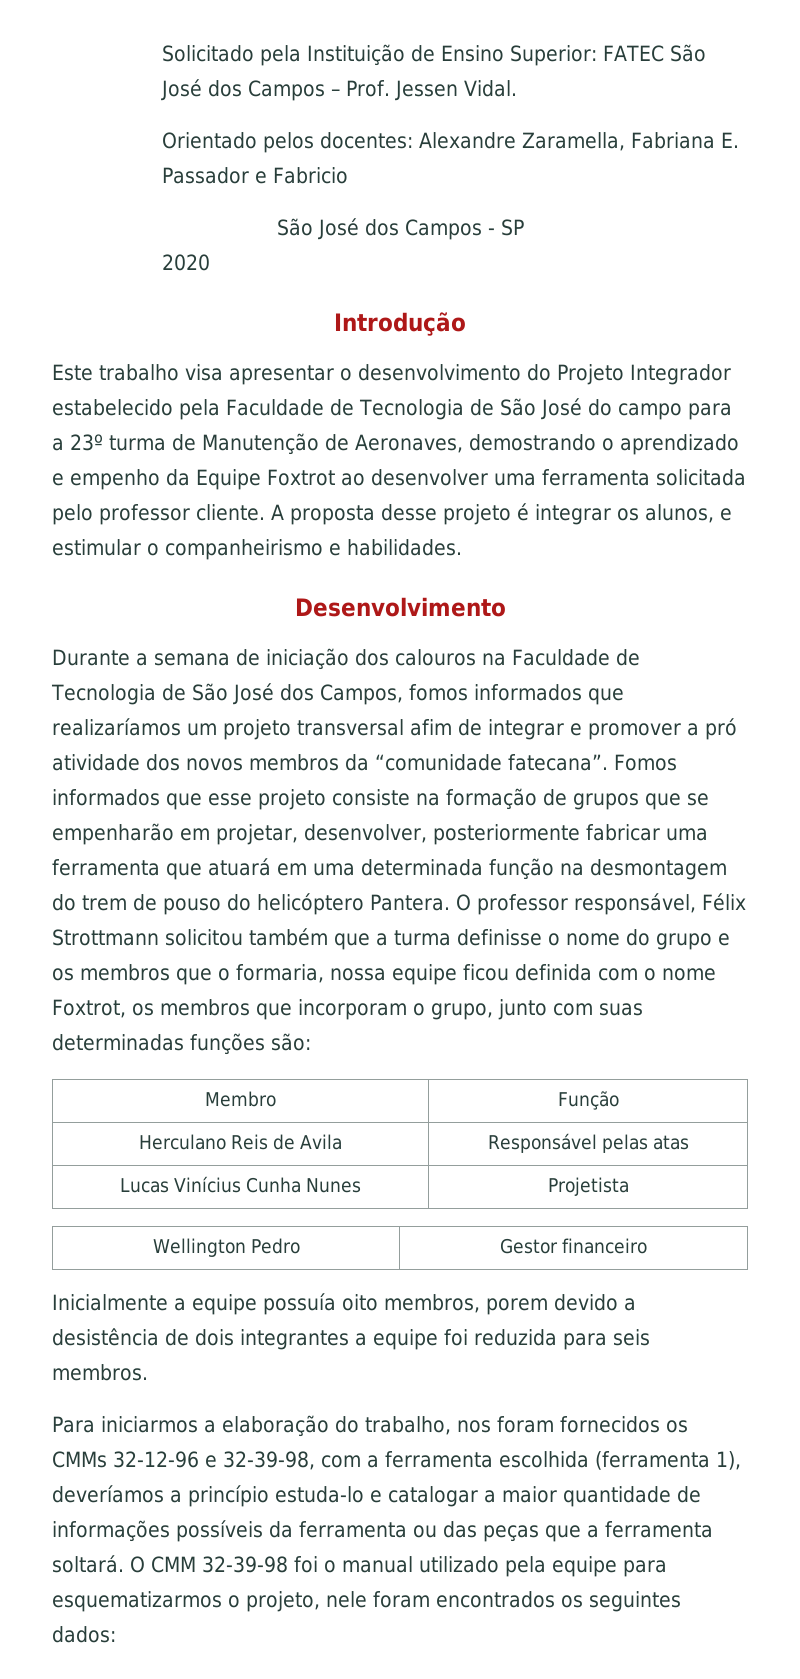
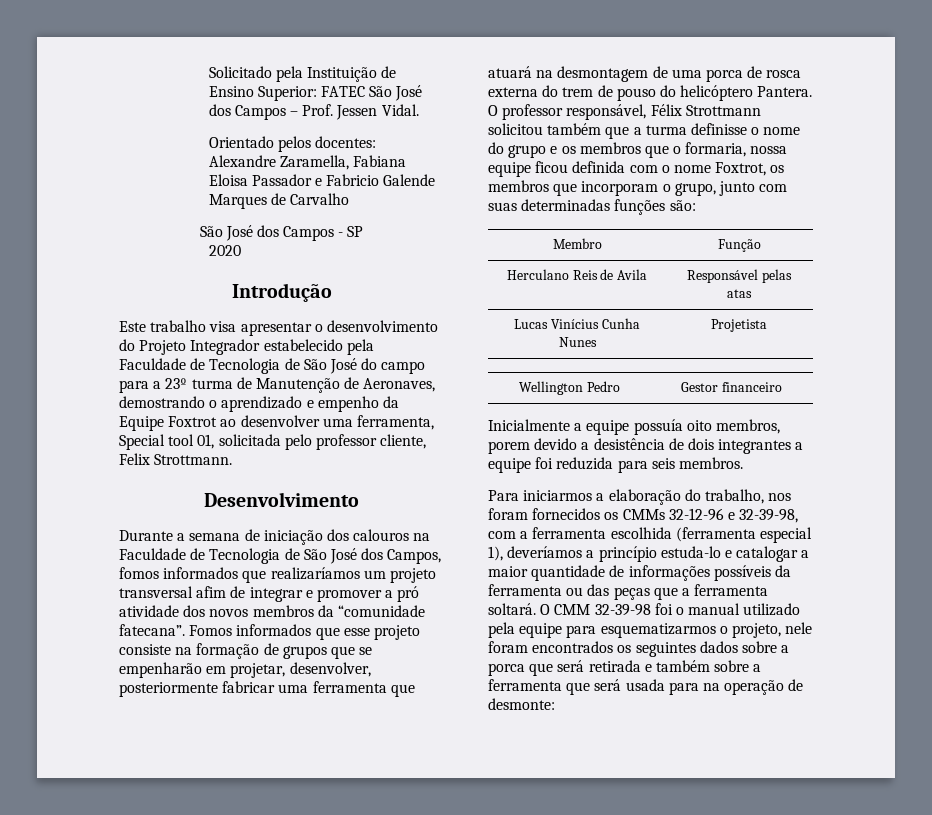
- Orientado pelos docentes: Alexandre Zaramella, Fabriana E. Passador e Fabricio
+ Orientado pelos docentes: Alexandre Zaramella, Fabiana Eloisa Passador e Fabricio Galende Marques de Carvalho
- Este trabalho visa apresentar o desenvolvimento do Projeto Integrador estabelecido pela Faculdade de Tecnologia de São José do campo para a 23º turma de Manutenção de Aeronaves, demostrando o aprendizado e empenho da Equipe Foxtrot ao desenvolver uma ferramenta solicitada pelo professor cliente. A proposta desse projeto é integrar os alunos, e estimular o companheirismo e habilidades.
+ Este trabalho visa apresentar o desenvolvimento do Projeto Integrador estabelecido pela Faculdade de Tecnologia de São José do campo para a 23º turma de Manutenção de Aeronaves, demostrando o aprendizado e empenho da Equipe Foxtrot ao desenvolver uma ferramenta, Special tool 01, solicitada pelo professor cliente, Felix Strottmann.
- Fomos informados que esse projeto consiste na formação de grupos que se empenharão em projetar, desenvolver, posteriormente fabricar uma ferramenta que atuará em uma determinada função na desmontagem do trem de pouso do helicóptero Pantera.
+ Fomos informados que esse projeto consiste na formação de grupos que se empenharão em projetar, desenvolver, posteriormente fabricar uma ferramenta que atuará na desmontagem de uma porca de rosca externa do trem de pouso do helicóptero Pantera.
- Para iniciarmos a elaboração do trabalho, nos foram fornecidos os CMMs 32-12-96 e 32-39-98, com a ferramenta escolhida (ferramenta 1), deveríamos a princípio estuda-lo e catalogar a maior quantidade de informações possíveis da ferramenta ou das peças que a ferramenta soltará.
+ Para iniciarmos a elaboração do trabalho, nos foram fornecidos os CMMs 32-12-96 e 32-39-98, com a ferramenta escolhida (ferramenta especial 1), deveríamos a princípio estuda-lo e catalogar a maior quantidade de informações possíveis da ferramenta ou das peças que a ferramenta soltará.
- O CMM 32-39-98 foi o manual utilizado pela equipe para esquematizarmos o projeto, nele foram encontrados os seguintes dados:
+ O CMM 32-39-98 foi o manual utilizado pela equipe para esquematizarmos o projeto, nele foram encontrados os seguintes dados sobre a porca que será retirada e também sobre a ferramenta que será usada para na operação de desmonte:

